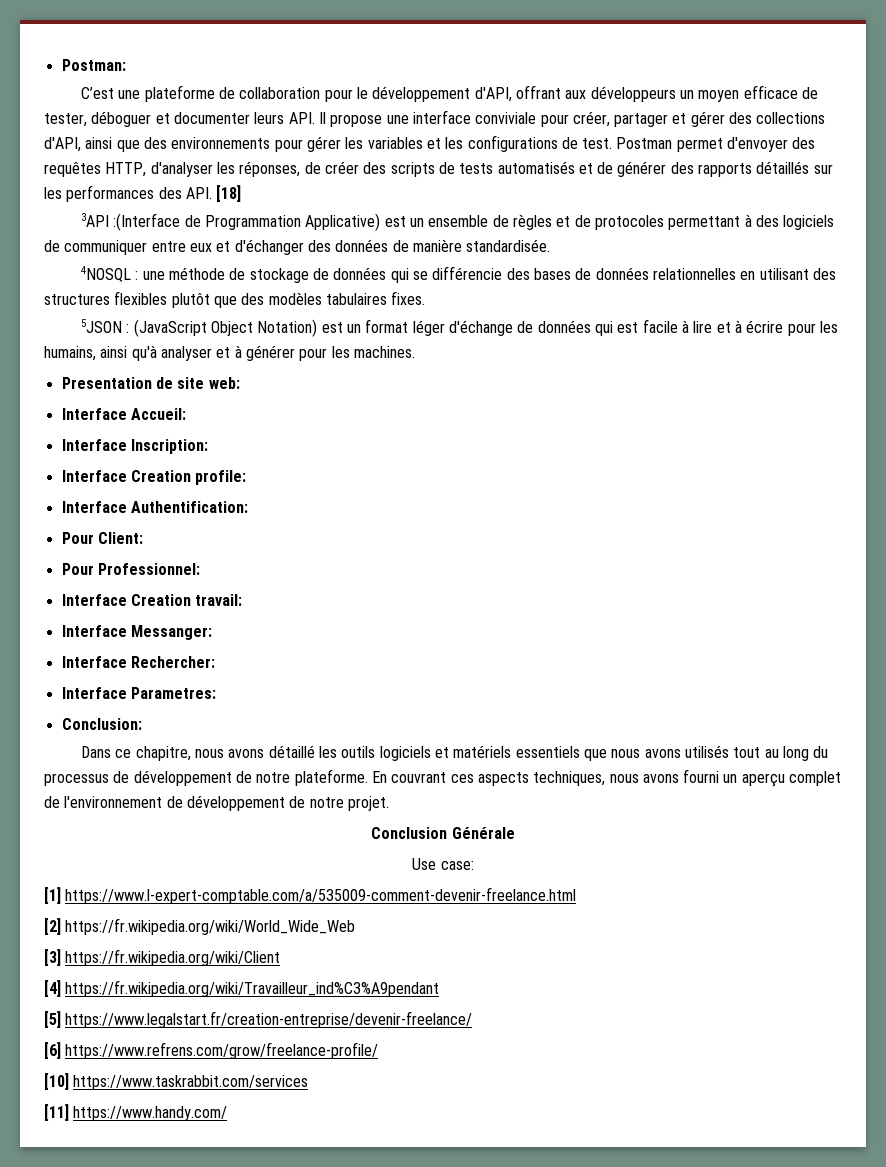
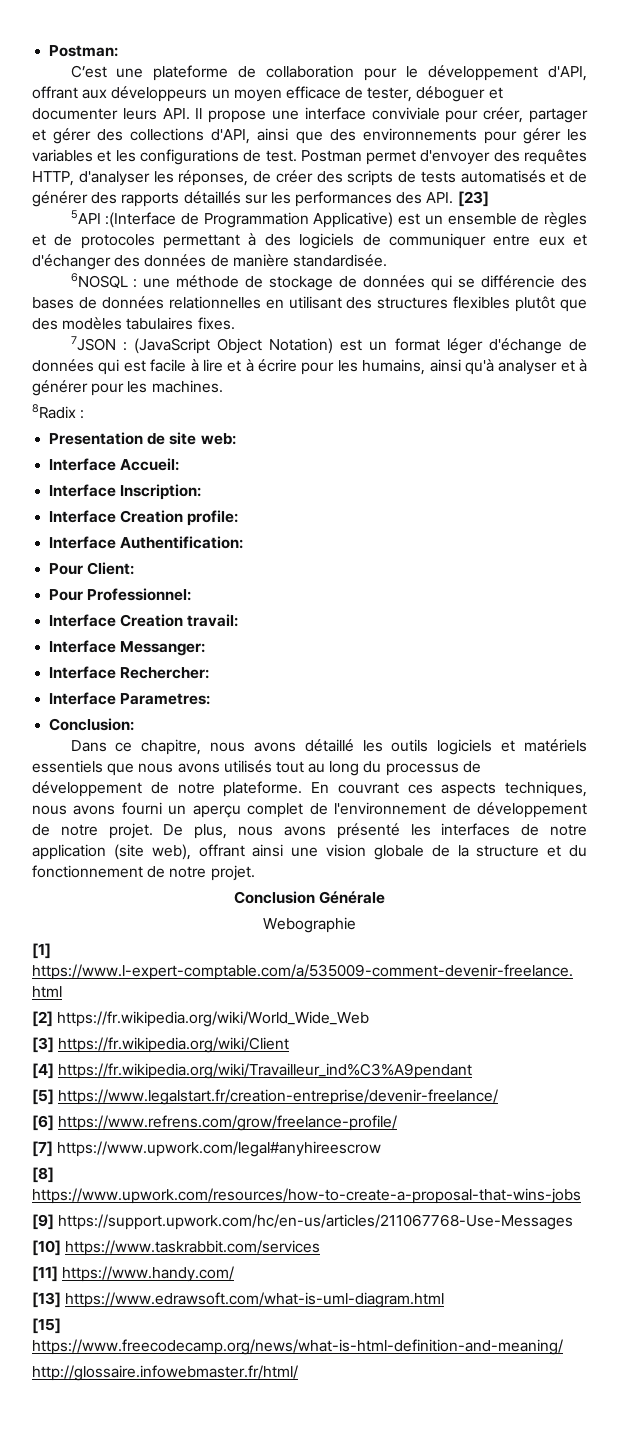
- Postman permet d'envoyer des requêtes HTTP, d'analyser les réponses, de créer des scripts de tests automatisés et de générer des rapports détaillés sur les performances des API. [18]
- 3API :(Interface de Programmation Applicative) est un ensemble de règles et de protocoles permettant à des logiciels de communiquer entre eux et d'échanger des données de manière standardisée.
+ Postman permet d'envoyer des requêtes HTTP, d'analyser les réponses, de créer des scripts de tests automatisés et de générer des rapports détaillés sur les performances des API. [23]
+ 5API :(Interface de Programmation Applicative) est un ensemble de règles et de protocoles permettant à des logiciels de communiquer entre eux et d'échanger des données de manière standardisée.
- 4NOSQL : une méthode de stockage de données qui se différencie des bases de données relationnelles en utilisant des structures flexibles plutôt que des modèles tabulaires fixes.
+ 6NOSQL : une méthode de stockage de données qui se différencie des bases de données relationnelles en utilisant des structures flexibles plutôt que des modèles tabulaires fixes.
- 5JSON : (JavaScript Object Notation) est un format léger d'échange de données qui est facile à lire et à écrire pour les humains, ainsi qu'à analyser et à générer pour les machines.
+ 7JSON : (JavaScript Object Notation) est un format léger d'échange de données qui est facile à lire et à écrire pour les humains, ainsi qu'à analyser et à générer pour les machines.
+ 8Radix :
+ De plus, nous avons présenté les interfaces de notre application (site web), offrant ainsi une vision globale de la structure et du fonctionnement de notre projet.
- Use case:
+ Webographie
+ [7] https://www.upwork.com/legal#anyhireescrow
+ [8] https://www.upwork.com/resources/how-to-create-a-proposal-that-wins-jobs
+ [9] https://support.upwork.com/hc/en-us/articles/211067768-Use-Messages
+ [13] https://www.edrawsoft.com/what-is-uml-diagram.html
+ [15] https://www.freecodecamp.org/news/what-is-html-definition-and-meaning/
+ http://glossaire.infowebmaster.fr/html/

